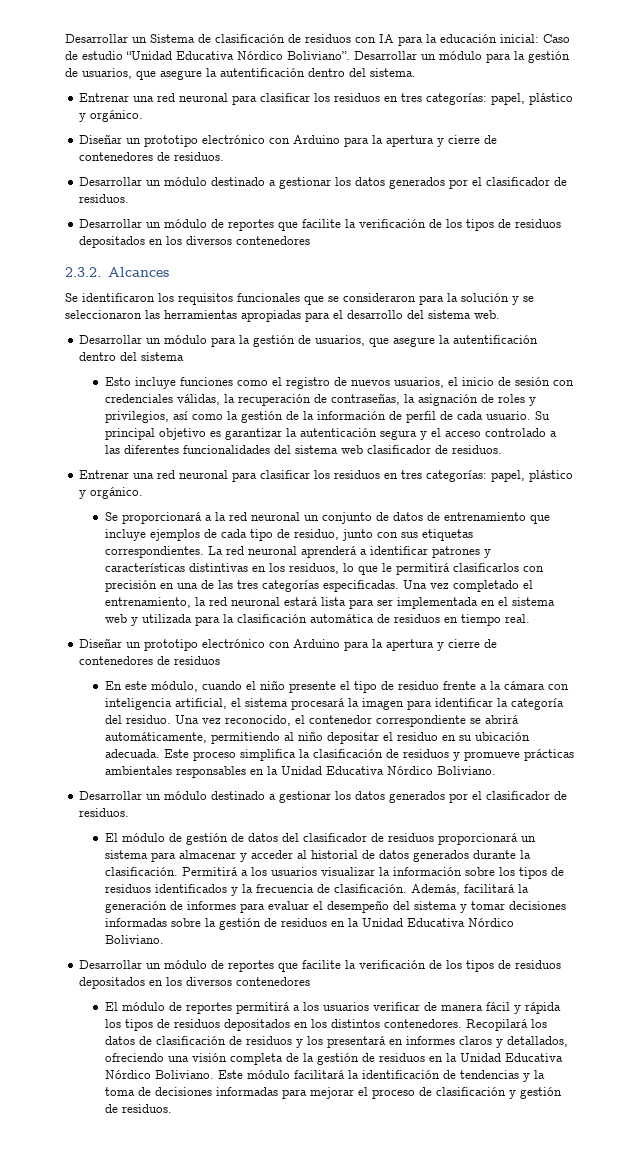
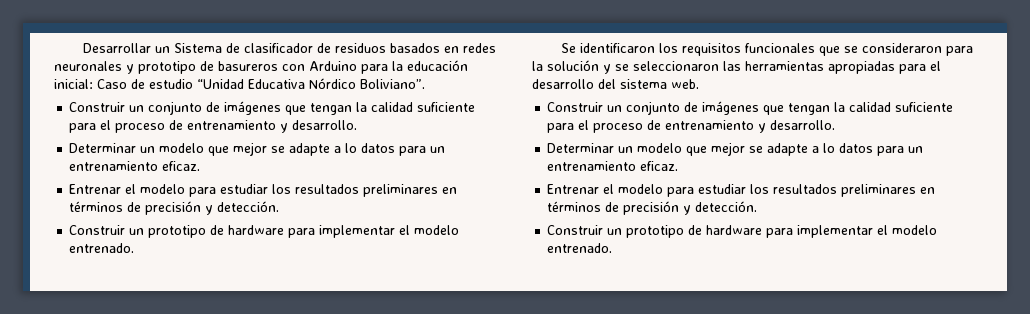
- Desarrollar un Sistema de clasificación de residuos con IA para la educación inicial: Caso de estudio “Unidad Educativa Nórdico Boliviano”. Desarrollar un módulo para la gestión de usuarios, que asegure la autentificación dentro del sistema.
- Entrenar una red neuronal para clasificar los residuos en tres categorías: papel, plástico y orgánico.
- Diseñar un prototipo electrónico con Arduino para la apertura y cierre de contenedores de residuos.
- Desarrollar un módulo destinado a gestionar los datos generados por el clasificador de residuos.
- Desarrollar un módulo de reportes que facilite la verificación de los tipos de residuos depositados en los diversos contenedores
- 2.3.2. Alcances
+ Desarrollar un Sistema de clasificador de residuos basados en redes neuronales y prototipo de basureros con Arduino para la educación inicial: Caso de estudio “Unidad Educativa Nórdico Boliviano”.
+ Construir un conjunto de imágenes que tengan la calidad suficiente para el proceso de entrenamiento y desarrollo.
+ Determinar un modelo que mejor se adapte a lo datos para un entrenamiento eficaz.
+ Entrenar el modelo para estudiar los resultados preliminares en términos de precisión y detección.
+ Construir un prototipo de hardware para implementar el modelo entrenado.
  Se identificaron los requisitos funcionales que se consideraron para la solución y se seleccionaron las herramientas apropiadas para el desarrollo del sistema web.
- Desarrollar un módulo para la gestión de usuarios, que asegure la autentificación dentro del sistema
- Esto incluye funciones como el registro de nuevos usuarios, el inicio de sesión con credenciales válidas, la recuperación de contraseñas, la asignación de roles y privilegios, así como la gestión de la información de perfil de cada usuario. Su principal objetivo es garantizar la autenticación segura y el acceso controlado a las diferentes funcionalidades del sistema web clasificador de residuos.
- Entrenar una red neuronal para clasificar los residuos en tres categorías: papel, plástico y orgánico.
- Se proporcionará a la red neuronal un conjunto de datos de entrenamiento que incluye ejemplos de cada tipo de residuo, junto con sus etiquetas correspondientes. La red neuronal aprenderá a identificar patrones y características distintivas en los residuos, lo que le permitirá clasificarlos con precisión en una de las tres categorías especificadas. Una vez completado el entrenamiento, la red neuronal estará lista para ser implementada en el sistema web y utilizada para la clasificación automática de residuos en tiempo real.
- Diseñar un prototipo electrónico con Arduino para la apertura y cierre de contenedores de residuos
- En este módulo, cuando el niño presente el tipo de residuo frente a la cámara con inteligencia artificial, el sistema procesará la imagen para identificar la categoría del residuo. Una vez reconocido, el contenedor correspondiente se abrirá automáticamente, permitiendo al niño depositar el residuo en su ubicación adecuada. Este proceso simplifica la clasificación de residuos y promueve prácticas ambientales responsables en la Unidad Educativa Nórdico Boliviano.
- Desarrollar un módulo destinado a gestionar los datos generados por el clasificador de residuos.
- El módulo de gestión de datos del clasificador de residuos proporcionará un sistema para almacenar y acceder al historial de datos generados durante la clasificación. Permitirá a los usuarios visualizar la información sobre los tipos de residuos identificados y la frecuencia de clasificación. Además, facilitará la generación de informes para evaluar el desempeño del sistema y tomar decisiones informadas sobre la gestión de residuos en la Unidad Educativa Nórdico Boliviano.
- Desarrollar un módulo de reportes que facilite la verificación de los tipos de residuos depositados en los diversos contenedores
- El módulo de reportes permitirá a los usuarios verificar de manera fácil y rápida los tipos de residuos depositados en los distintos contenedores. Recopilará los datos de clasificación de residuos y los presentará en informes claros y detallados, ofreciendo una visión completa de la gestión de residuos en la Unidad Educativa Nórdico Boliviano. Este módulo facilitará la identificación de tendencias y la toma de decisiones informadas para mejorar el proceso de clasificación y gestión de residuos.
+ Construir un conjunto de imágenes que tengan la calidad suficiente para el proceso de entrenamiento y desarrollo.
+ Determinar un modelo que mejor se adapte a lo datos para un entrenamiento eficaz.
+ Entrenar el modelo para estudiar los resultados preliminares en términos de precisión y detección.
+ Construir un prototipo de hardware para implementar el modelo entrenado.

